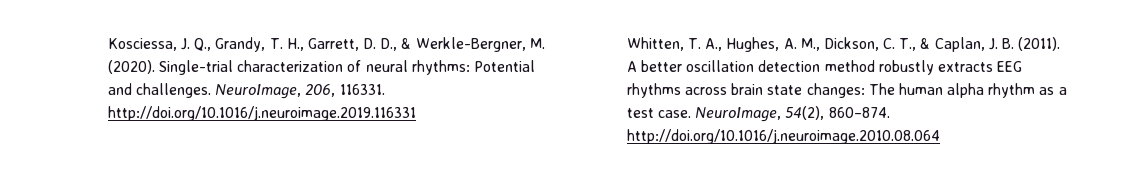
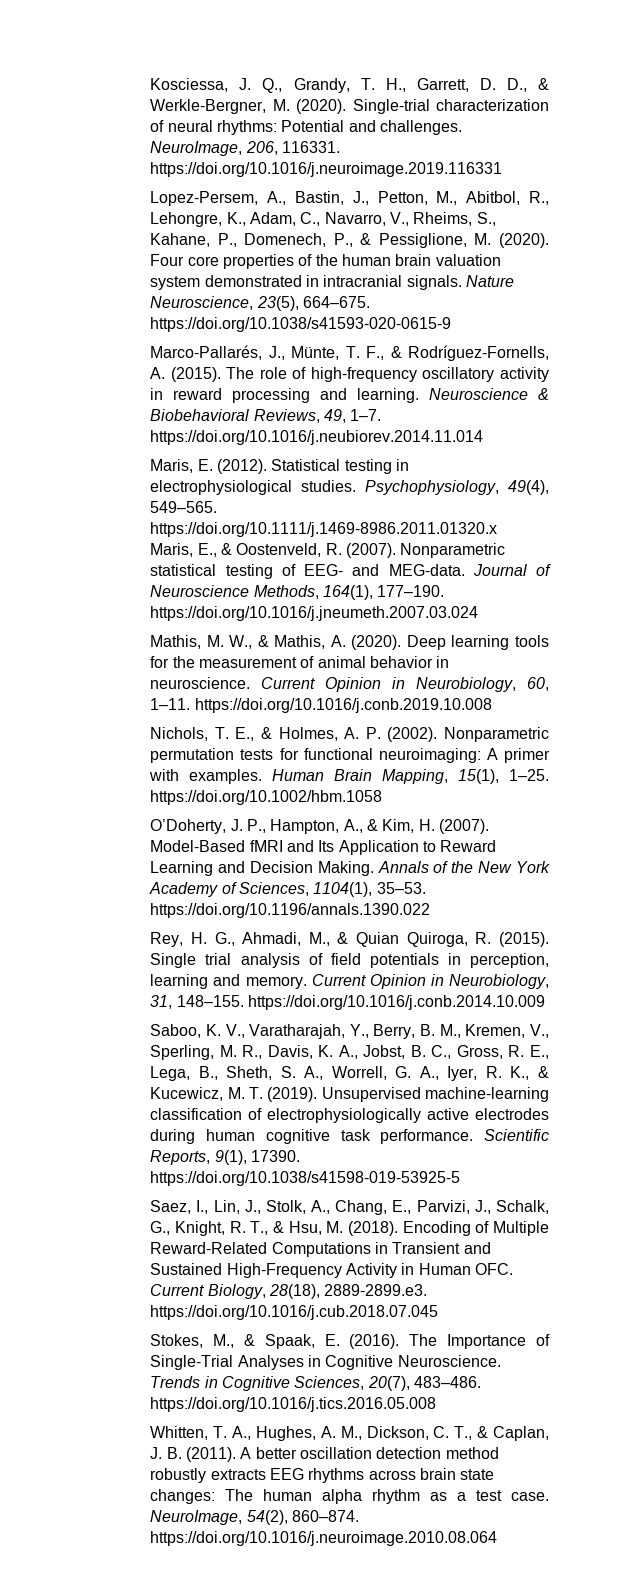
- NeuroImage, 206, 116331. http://doi.org/10.1016/j.neuroimage.2019.116331
+ NeuroImage, 206, 116331. https://doi.org/10.1016/j.neuroimage.2019.116331
+ Lopez-Persem, A., Bastin, J., Petton, M., Abitbol, R., Lehongre, K., Adam, C., Navarro, V., Rheims, S., Kahane, P., Domenech, P., & Pessiglione, M. (2020). Four core properties of the human brain valuation system demonstrated in intracranial signals. Nature Neuroscience, 23(5), 664–675. https://doi.org/10.1038/s41593-020-0615-9
+ Marco-Pallarés, J., Münte, T. F., & Rodríguez-Fornells, A. (2015). The role of high-frequency oscillatory activity in reward processing and learning. Neuroscience & Biobehavioral Reviews, 49, 1–7. https://doi.org/10.1016/j.neubiorev.2014.11.014
+ Maris, E. (2012). Statistical testing in electrophysiological studies. Psychophysiology, 49(4), 549–565. https://doi.org/10.1111/j.1469-8986.2011.01320.x
+ Maris, E., & Oostenveld, R. (2007). Nonparametric statistical testing of EEG- and MEG-data. Journal of Neuroscience Methods, 164(1), 177–190. https://doi.org/10.1016/j.jneumeth.2007.03.024
+ Mathis, M. W., & Mathis, A. (2020). Deep learning tools for the measurement of animal behavior in neuroscience. Current Opinion in Neurobiology, 60, 1–11. https://doi.org/10.1016/j.conb.2019.10.008
+ Nichols, T. E., & Holmes, A. P. (2002). Nonparametric permutation tests for functional neuroimaging: A primer with examples. Human Brain Mapping, 15(1), 1–25. https://doi.org/10.1002/hbm.1058
+ O’Doherty, J. P., Hampton, A., & Kim, H. (2007). Model‐Based fMRI and Its Application to Reward Learning and Decision Making. Annals of the New York Academy of Sciences, 1104(1), 35–53. https://doi.org/10.1196/annals.1390.022
+ Rey, H. G., Ahmadi, M., & Quian Quiroga, R. (2015). Single trial analysis of field potentials in perception, learning and memory. Current Opinion in Neurobiology, 31, 148–155. https://doi.org/10.1016/j.conb.2014.10.009
+ Saboo, K. V., Varatharajah, Y., Berry, B. M., Kremen, V., Sperling, M. R., Davis, K. A., Jobst, B. C., Gross, R. E., Lega, B., Sheth, S. A., Worrell, G. A., Iyer, R. K., & Kucewicz, M. T. (2019). Unsupervised machine-learning classification of electrophysiologically active electrodes during human cognitive task performance. Scientific Reports, 9(1), 17390. https://doi.org/10.1038/s41598-019-53925-5
+ Saez, I., Lin, J., Stolk, A., Chang, E., Parvizi, J., Schalk, G., Knight, R. T., & Hsu, M. (2018). Encoding of Multiple Reward-Related Computations in Transient and Sustained High-Frequency Activity in Human OFC. Current Biology, 28(18), 2889-2899.e3. https://doi.org/10.1016/j.cub.2018.07.045
+ Stokes, M., & Spaak, E. (2016). The Importance of Single-Trial Analyses in Cognitive Neuroscience. Trends in Cognitive Sciences, 20(7), 483–486. https://doi.org/10.1016/j.tics.2016.05.008
- NeuroImage, 54(2), 860–874. http://doi.org/10.1016/j.neuroimage.2010.08.064
+ NeuroImage, 54(2), 860–874. https://doi.org/10.1016/j.neuroimage.2010.08.064

